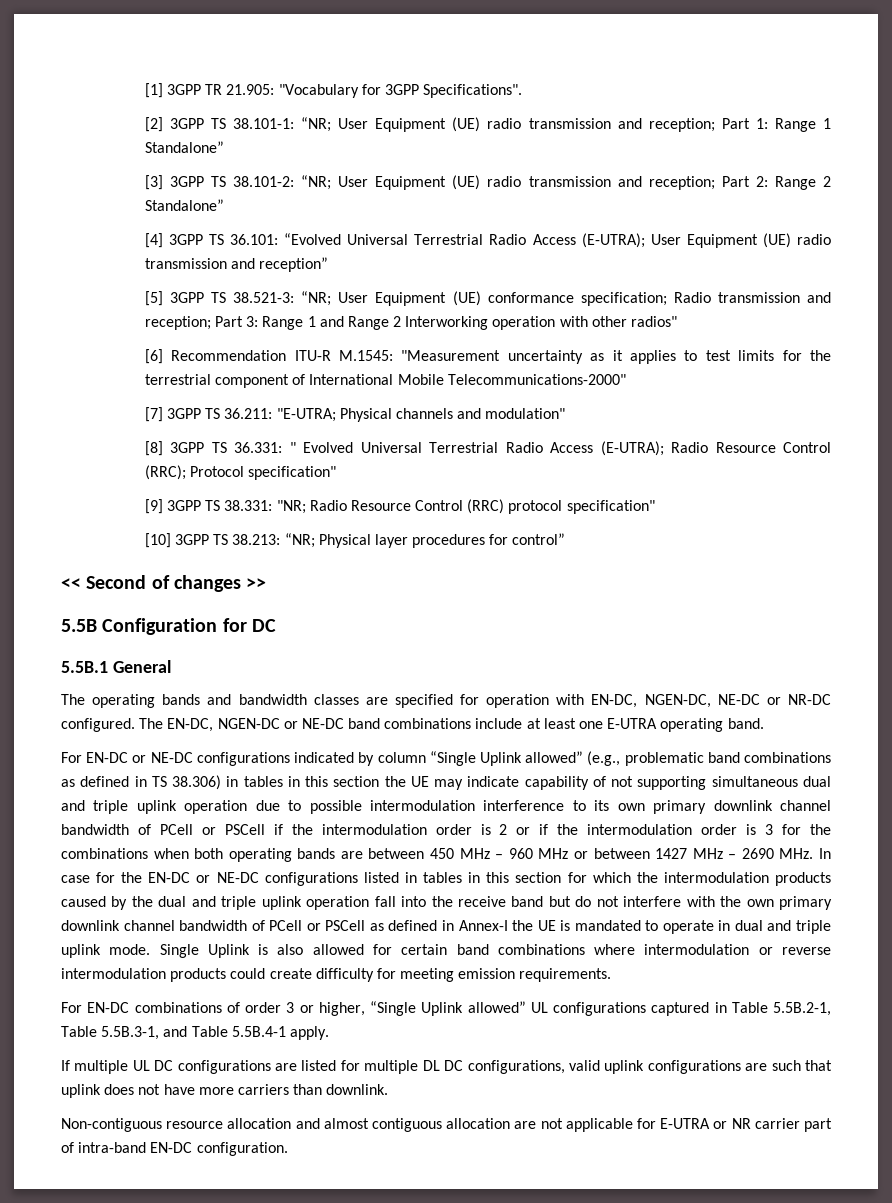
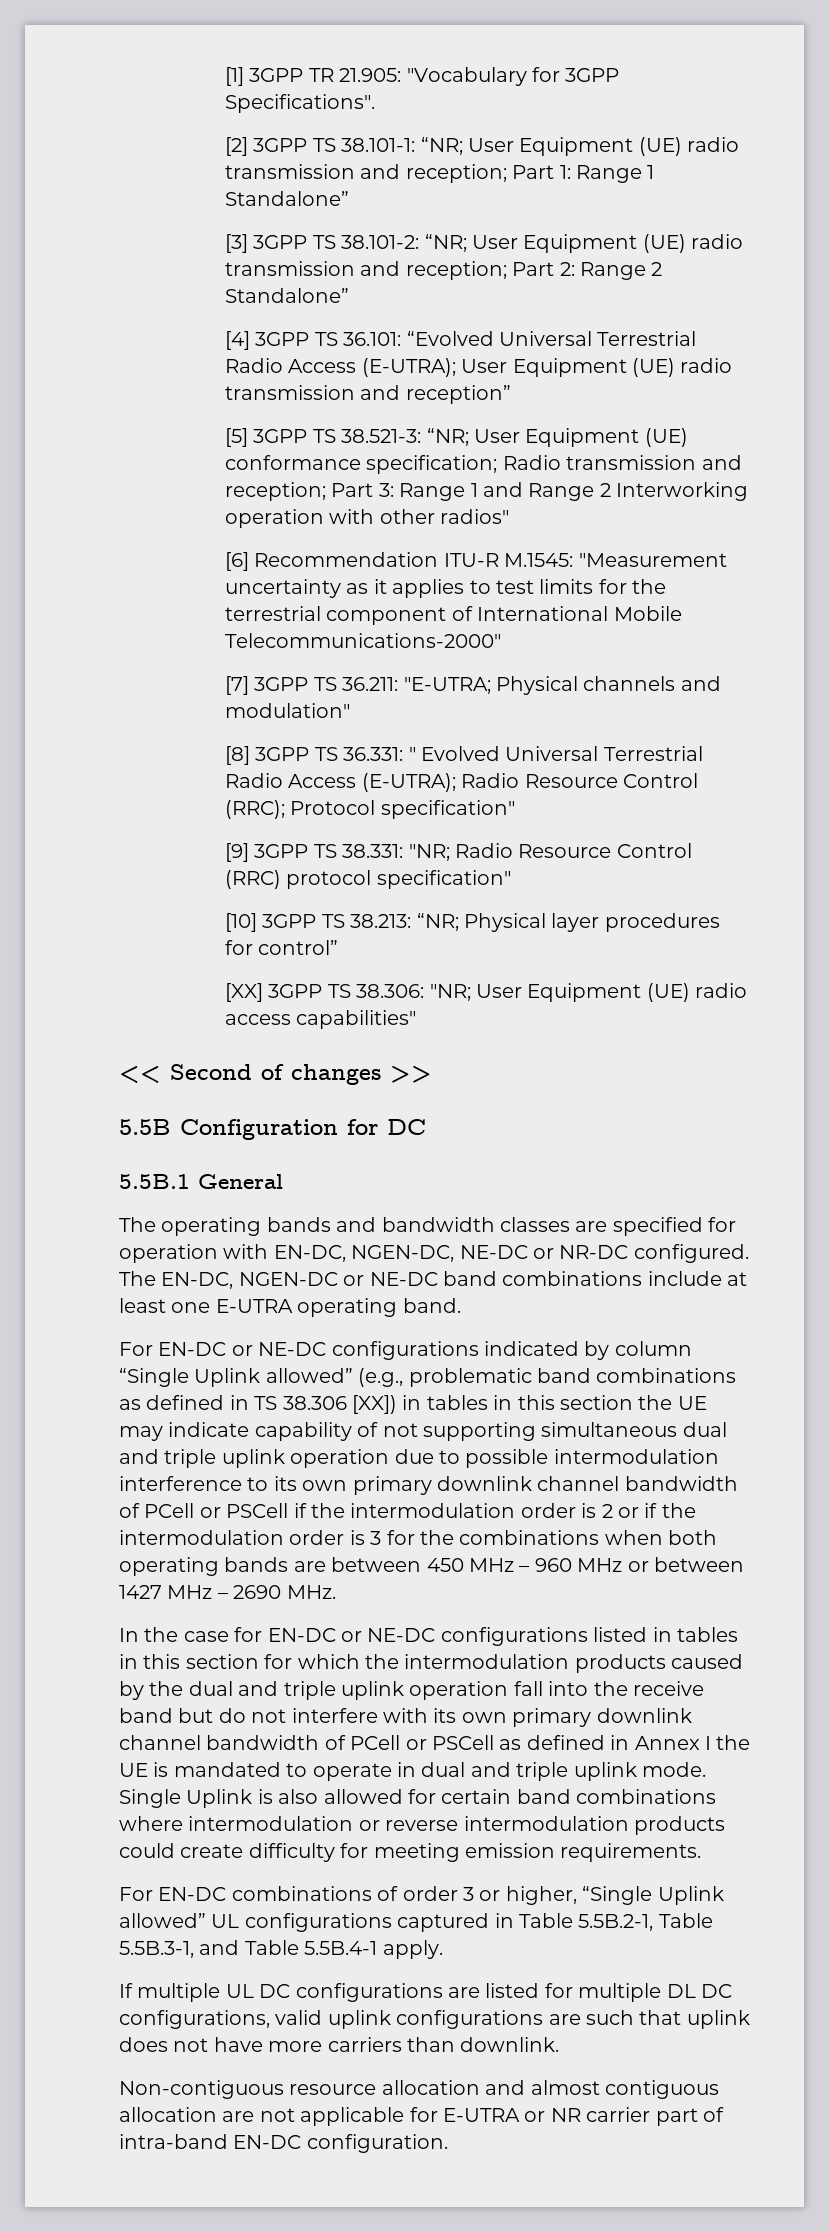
+ [XX] 3GPP TS 38.306: "NR; User Equipment (UE) radio access capabilities"
- For EN-DC or NE-DC configurations indicated by column “Single Uplink allowed” (e.g., problematic band combinations as defined in TS 38.306) in tables in this section the UE may indicate capability of not supporting simultaneous dual and triple uplink operation due to possible intermodulation interference to its own primary downlink channel bandwidth of PCell or PSCell if the intermodulation order is 2 or if the intermodulation order is 3 for the combinations when both operating bands are between 450 MHz – 960 MHz or between 1427 MHz – 2690 MHz. In case for the EN-DC or NE-DC configurations listed in tables in this section for which the intermodulation products caused by the dual and triple uplink operation fall into the receive band but do not interfere with the own primary downlink channel bandwidth of PCell or PSCell as defined in Annex-I the UE is mandated to operate in dual and triple uplink mode.
+ For EN-DC or NE-DC configurations indicated by column “Single Uplink allowed” (e.g., problematic band combinations as defined in TS 38.306 [XX]) in tables in this section the UE may indicate capability of not supporting simultaneous dual and triple uplink operation due to possible intermodulation interference to its own primary downlink channel bandwidth of PCell or PSCell if the intermodulation order is 2 or if the intermodulation order is 3 for the combinations when both operating bands are between 450 MHz – 960 MHz or between 1427 MHz – 2690 MHz.
+ In the case for EN-DC or NE-DC configurations listed in tables in this section for which the intermodulation products caused by the dual and triple uplink operation fall into the receive band but do not interfere with its own primary downlink channel bandwidth of PCell or PSCell as defined in Annex I the UE is mandated to operate in dual and triple uplink mode.

